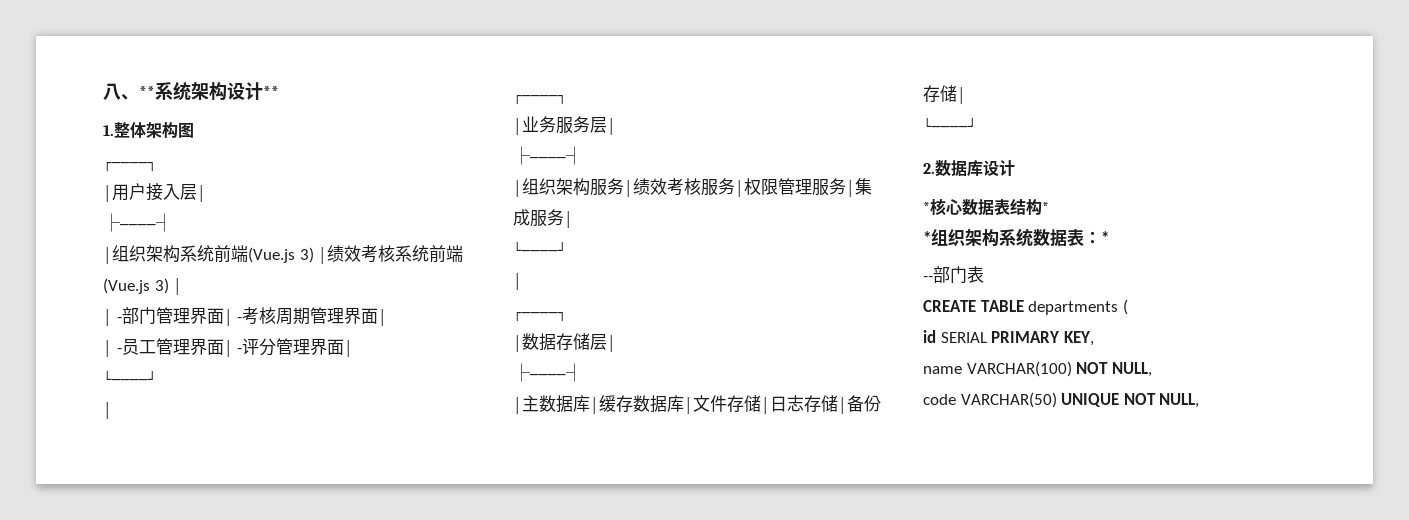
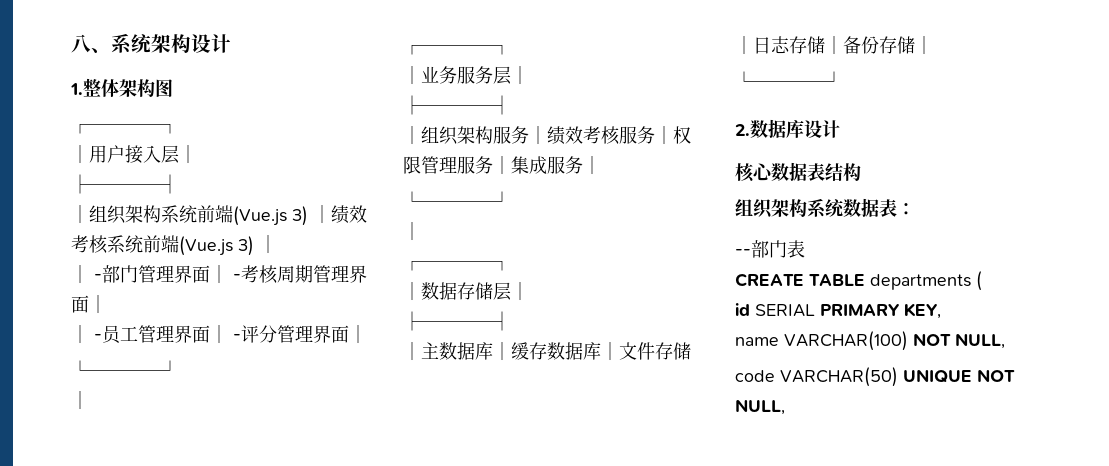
- 八、**系统架构设计**
+ 八、系统架构设计
- *核心数据表结构*
- *组织架构系统数据表：*
+ 核心数据表结构
+ 组织架构系统数据表：

